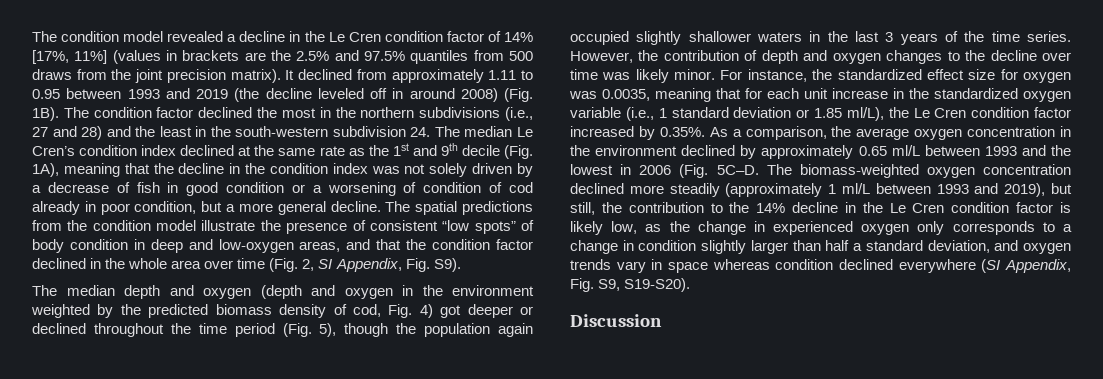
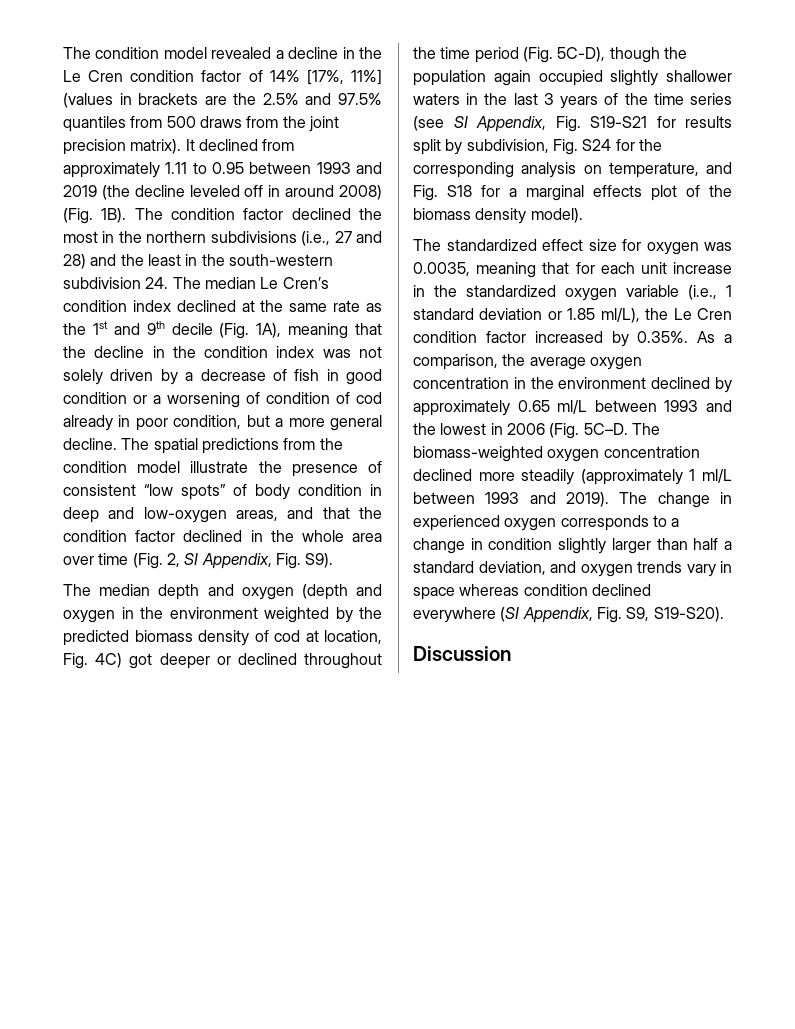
- The median depth and oxygen (depth and oxygen in the environment weighted by the predicted biomass density of cod, Fig. 4) got deeper or declined throughout the time period (Fig. 5), though the population again occupied slightly shallower waters in the last 3 years of the time series. However, the contribution of depth and oxygen changes to the decline over time was likely minor. For instance, the standardized effect size for oxygen was 0.0035, meaning that for each unit increase in the standardized oxygen variable (i.e., 1 standard deviation or 1.85 ml/L), the Le Cren condition factor increased by 0.35%. As a comparison, the average oxygen concentration in the environment declined by approximately 0.65 ml/L between 1993 and the lowest in 2006 (Fig. 5C–D.
+ The median depth and oxygen (depth and oxygen in the environment weighted by the predicted biomass density of cod at location, Fig. 4C) got deeper or declined throughout the time period (Fig. 5C-D), though the population again occupied slightly shallower waters in the last 3 years of the time series (see SI Appendix, Fig. S19-S21 for results split by subdivision, Fig. S24 for the corresponding analysis on temperature, and Fig. S18 for a marginal effects plot of the biomass density model).
+ The standardized effect size for oxygen was 0.0035, meaning that for each unit increase in the standardized oxygen variable (i.e., 1 standard deviation or 1.85 ml/L), the Le Cren condition factor increased by 0.35%. As a comparison, the average oxygen concentration in the environment declined by approximately 0.65 ml/L between 1993 and the lowest in 2006 (Fig. 5C–D.
- The biomass-weighted oxygen concentration declined more steadily (approximately 1 ml/L between 1993 and 2019), but still, the contribution to the 14% decline in the Le Cren condition factor is likely low, as the change in experienced oxygen only corresponds to a change in condition slightly larger than half a standard deviation, and oxygen trends vary in space whereas condition declined everywhere (SI Appendix, Fig. S9, S19-S20).
+ The biomass-weighted oxygen concentration declined more steadily (approximately 1 ml/L between 1993 and 2019). The change in experienced oxygen corresponds to a change in condition slightly larger than half a standard deviation, and oxygen trends vary in space whereas condition declined everywhere (SI Appendix, Fig. S9, S19-S20).

